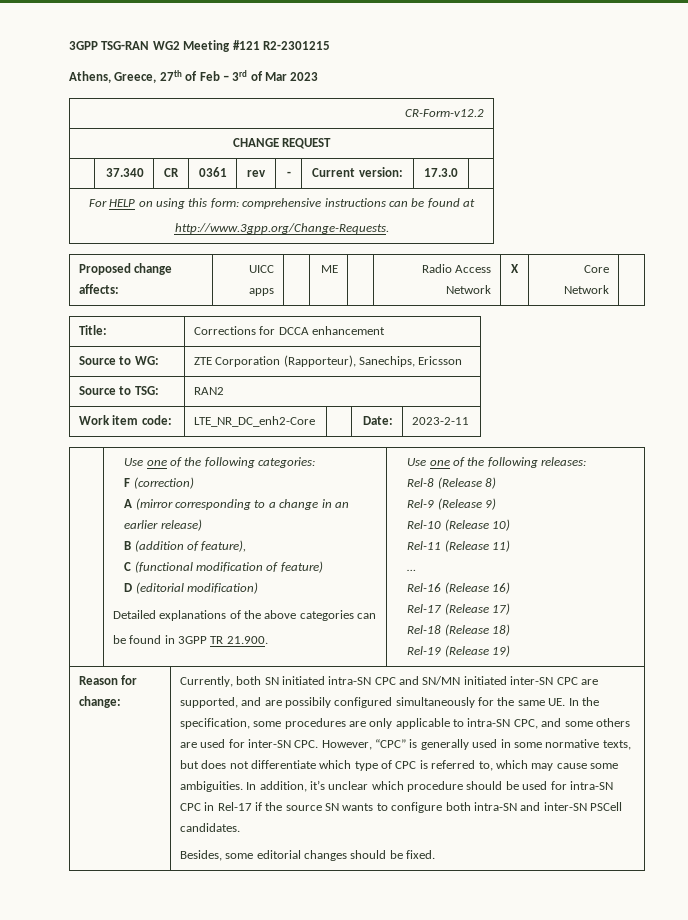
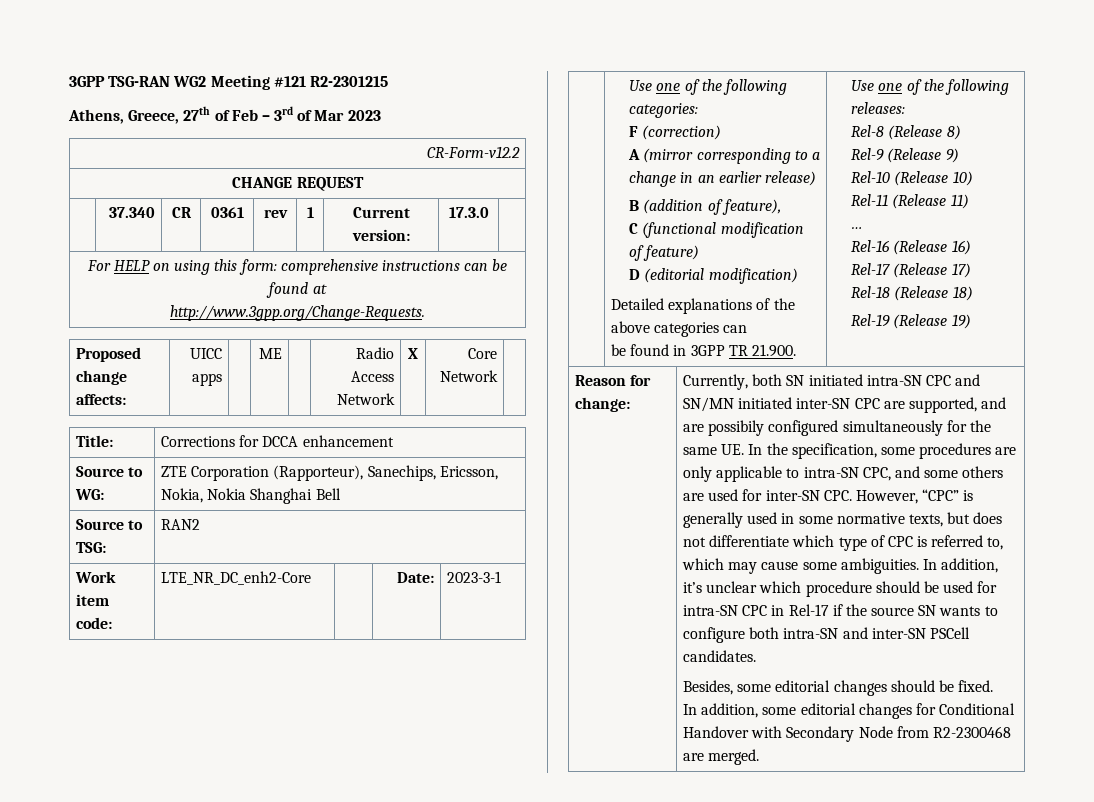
- | 37.340 | CR | 0361 | rev | - | Current version: | 17.3.0 |
+ | 37.340 | CR | 0361 | rev | 1 | Current version: | 17.3.0 |
- Source to WG: | ZTE Corporation (Rapporteur), Sanechips, Ericsson
+ Source to WG: | ZTE Corporation (Rapporteur), Sanechips, Ericsson, Nokia, Nokia Shanghai Bell
- Work item code: | LTE_NR_DC_enh2-Core | | Date: | 2023-2-11
+ Work item code: | LTE_NR_DC_enh2-Core | | Date: | 2023-3-1
+ In addition, some editorial changes for Conditional Handover with Secondary Node from R2-2300468 are merged.

